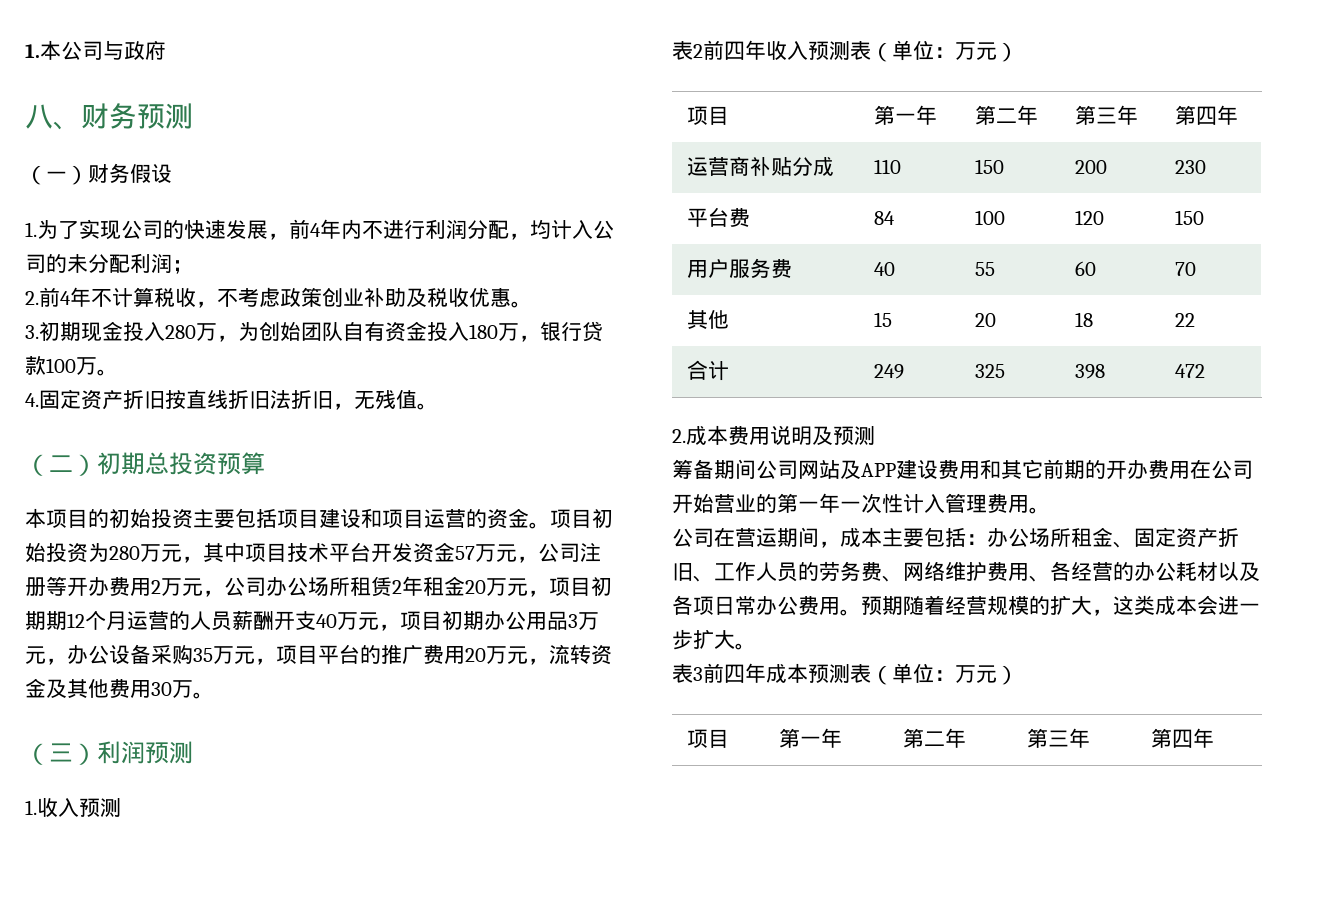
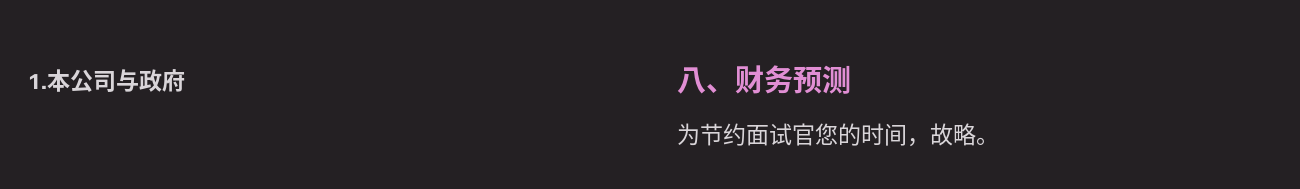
- （一）财务假设
- 1.为了实现公司的快速发展，前4年内不进行利润分配，均计入公司的未分配利润；
- 2.前4年不计算税收，不考虑政策创业补助及税收优惠。
- 3.初期现金投入280万，为创始团队自有资金投入180万，银行贷款100万。
- 4.固定资产折旧按直线折旧法折旧，无残值。
- （二）初期总投资预算
- 本项目的初始投资主要包括项目建设和项目运营的资金。项目初始投资为280万元，其中项目技术平台开发资金57万元，公司注册等开办费用2万元，公司办公场所租赁2年租金20万元，项目初期期12个月运营的人员薪酬开支40万元，项目初期办公用品3万元，办公设备采购35万元，项目平台的推广费用20万元，流转资金及其他费用30万。
- （三）利润预测
- 1.收入预测
- 表2前四年收入预测表（单位：万元）
- 项目 | 第一年 | 第二年 | 第三年 | 第四年
- 运营商补贴分成 | 110 | 150 | 200 | 230
- 平台费 | 84 | 100 | 120 | 150
- 用户服务费 | 40 | 55 | 60 | 70
- 其他 | 15 | 20 | 18 | 22
- 合计 | 249 | 325 | 398 | 472
- 2.成本费用说明及预测
- 筹备期间公司网站及APP建设费用和其它前期的开办费用在公司开始营业的第一年一次性计入管理费用。
- 公司在营运期间，成本主要包括：办公场所租金、固定资产折旧、工作人员的劳务费、网络维护费用、各经营的办公耗材以及各项日常办公费用。预期随着经营规模的扩大，这类成本会进一步扩大。
- 表3前四年成本预测表（单位：万元）
- 项目 | 第一年 | 第二年 | 第三年 | 第四年
+ 为节约面试官您的时间，故略。

